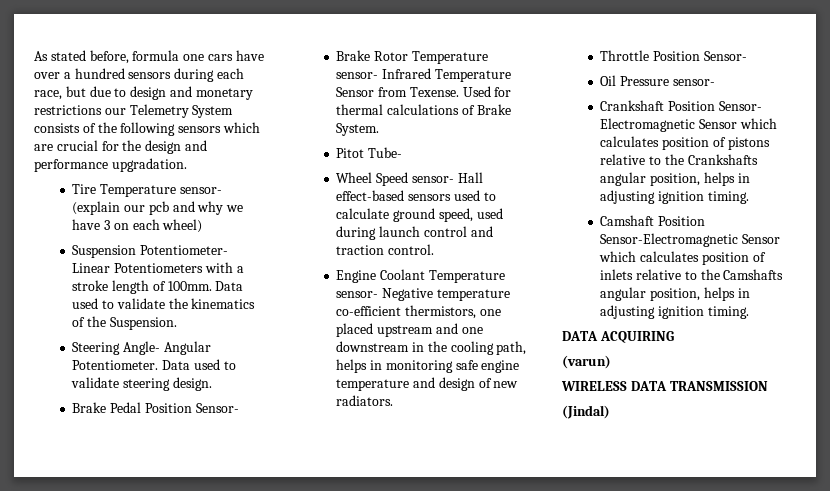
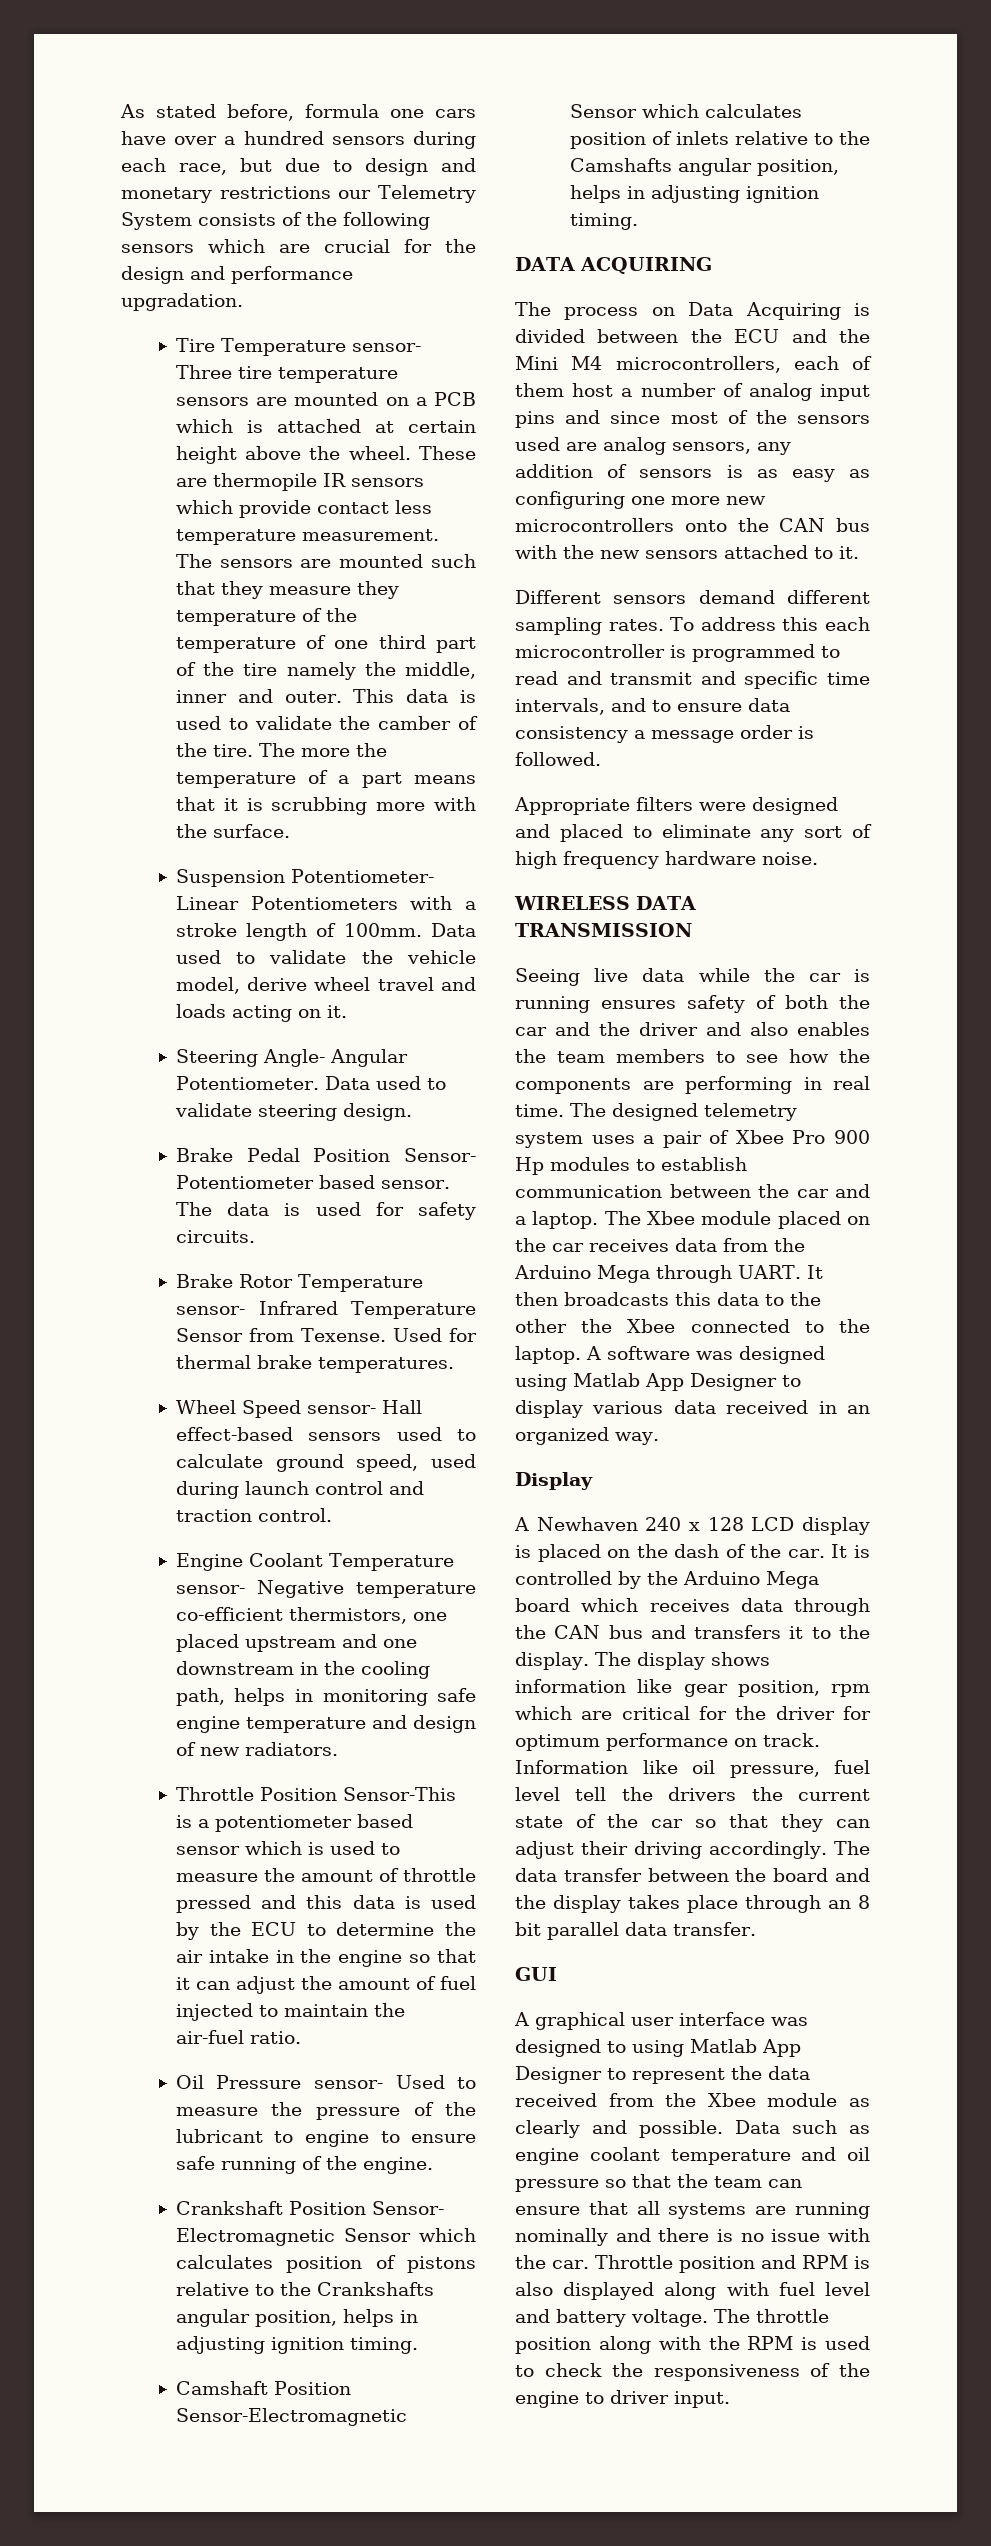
- Tire Temperature sensor- (explain our pcb and why we have 3 on each wheel)
+ Tire Temperature sensor- Three tire temperature sensors are mounted on a PCB which is attached at certain height above the wheel. These are thermopile IR sensors which provide contact less temperature measurement. The sensors are mounted such that they measure they temperature of the temperature of one third part of the tire namely the middle, inner and outer. This data is used to validate the camber of the tire. The more the temperature of a part means that it is scrubbing more with the surface.
- Data used to validate the kinematics of the Suspension.
+ Data used to validate the vehicle model, derive wheel travel and loads acting on it.
- Brake Pedal Position Sensor-
+ Brake Pedal Position Sensor- Potentiometer based sensor. The data is used for safety circuits.
- Used for thermal calculations of Brake System.
- Pitot Tube-
+ Used for thermal brake temperatures.
- Throttle Position Sensor-
- Oil Pressure sensor-
+ Throttle Position Sensor-This is a potentiometer based sensor which is used to measure the amount of throttle pressed and this data is used by the ECU to determine the air intake in the engine so that it can adjust the amount of fuel injected to maintain the air-fuel ratio.
+ Oil Pressure sensor- Used to measure the pressure of the lubricant to engine to ensure safe running of the engine.
- (varun)
+ The process on Data Acquiring is divided between the ECU and the Mini M4 microcontrollers, each of them host a number of analog input pins and since most of the sensors used are analog sensors, any addition of sensors is as easy as configuring one more new microcontrollers onto the CAN bus with the new sensors attached to it.
+ Different sensors demand different sampling rates. To address this each microcontroller is programmed to read and transmit and specific time intervals, and to ensure data consistency a message order is followed.
+ Appropriate filters were designed and placed to eliminate any sort of high frequency hardware noise.
  WIRELESS DATA TRANSMISSION
- (Jindal)
+ Seeing live data while the car is running ensures safety of both the car and the driver and also enables the team members to see how the components are performing in real time. The designed telemetry system uses a pair of Xbee Pro 900 Hp modules to establish communication between the car and a laptop. The Xbee module placed on the car receives data from the Arduino Mega through UART. It then broadcasts this data to the other the Xbee connected to the laptop. A software was designed using Matlab App Designer to display various data received in an organized way.
+ Display
+ A Newhaven 240 x 128 LCD display is placed on the dash of the car. It is controlled by the Arduino Mega board which receives data through the CAN bus and transfers it to the display. The display shows information like gear position, rpm which are critical for the driver for optimum performance on track. Information like oil pressure, fuel level tell the drivers the current state of the car so that they can adjust their driving accordingly. The data transfer between the board and the display takes place through an 8 bit parallel data transfer.
+ GUI
+ A graphical user interface was designed to using Matlab App Designer to represent the data received from the Xbee module as clearly and possible. Data such as engine coolant temperature and oil pressure so that the team can ensure that all systems are running nominally and there is no issue with the car. Throttle position and RPM is also displayed along with fuel level and battery voltage. The throttle position along with the RPM is used to check the responsiveness of the engine to driver input.

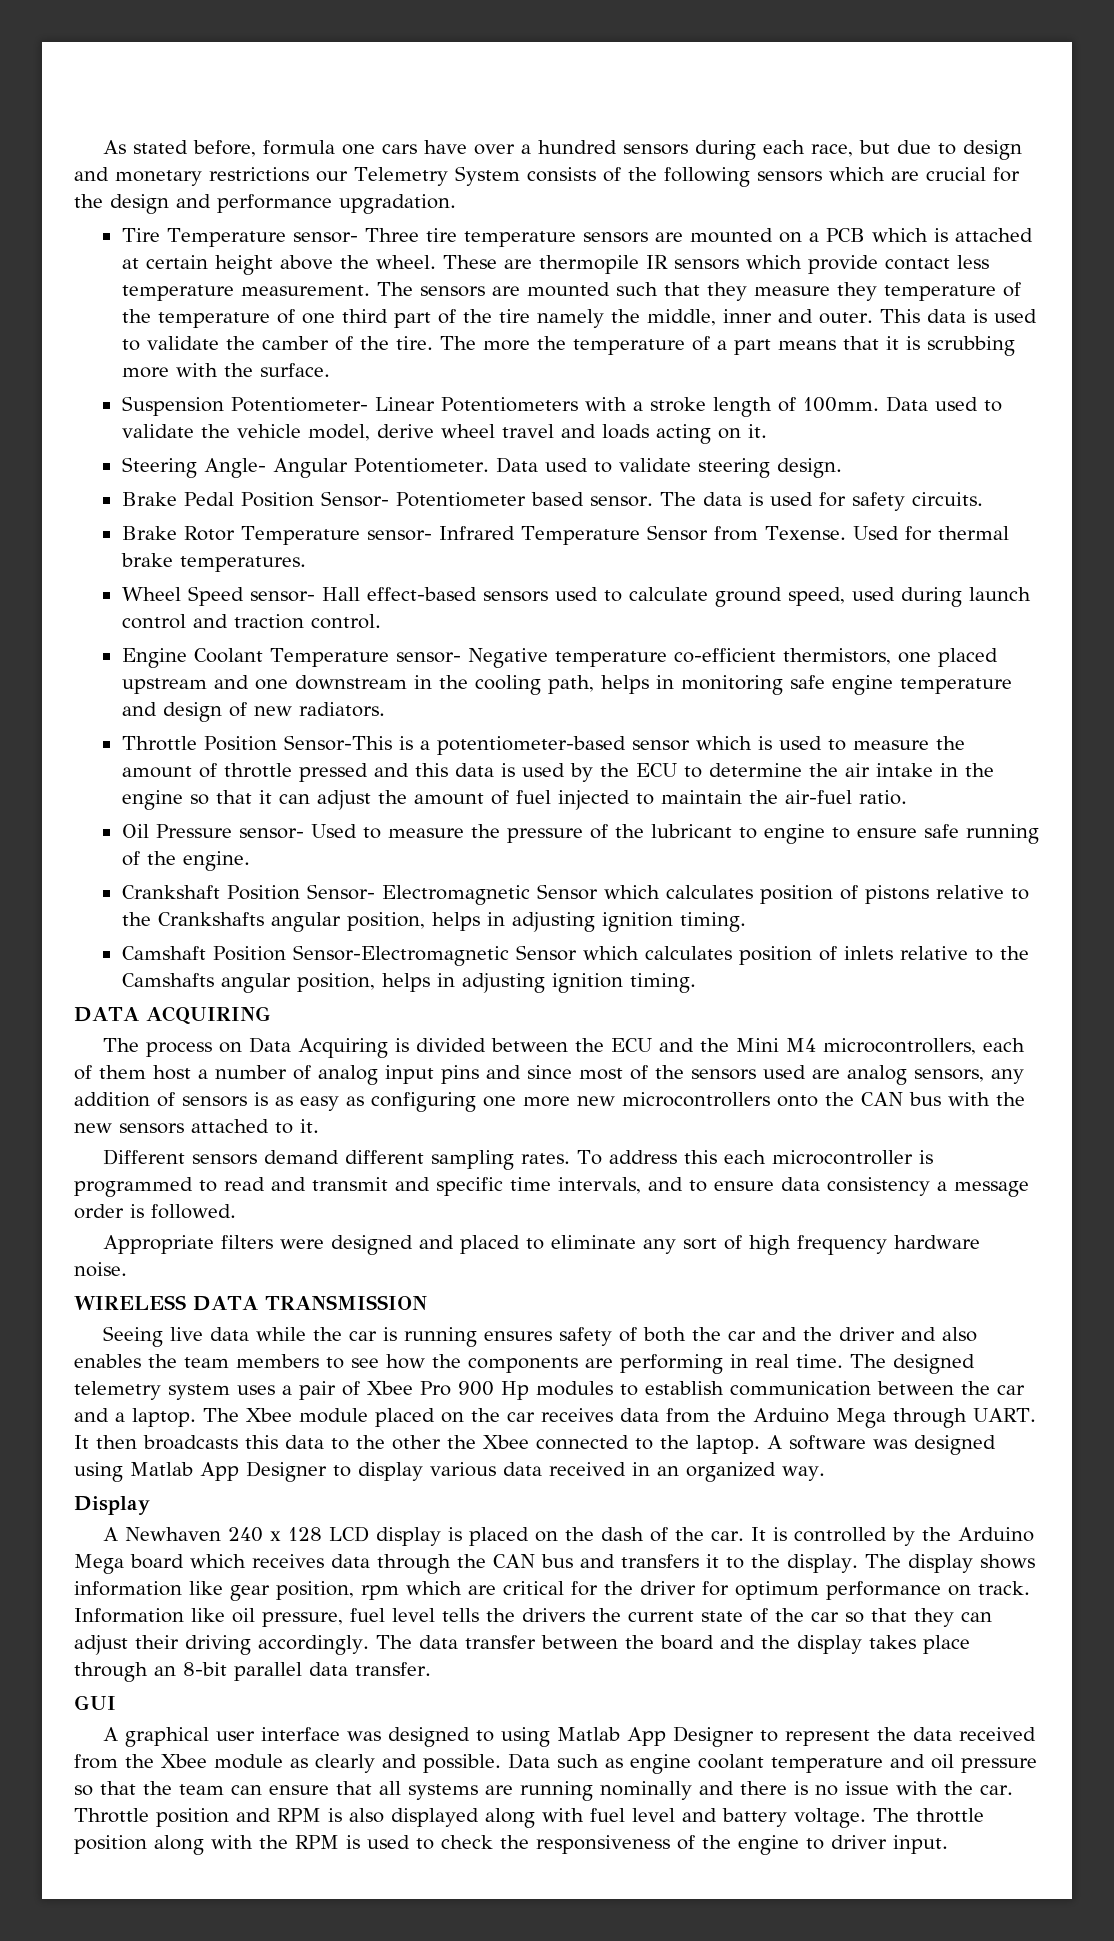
- Throttle Position Sensor-This is a potentiometer based sensor which is used to measure the amount of throttle pressed and this data is used by the ECU to determine the air intake in the engine so that it can adjust the amount of fuel injected to maintain the air-fuel ratio.
+ Throttle Position Sensor-This is a potentiometer-based sensor which is used to measure the amount of throttle pressed and this data is used by the ECU to determine the air intake in the engine so that it can adjust the amount of fuel injected to maintain the air-fuel ratio.
- Information like oil pressure, fuel level tell the drivers the current state of the car so that they can adjust their driving accordingly.
+ Information like oil pressure, fuel level tells the drivers the current state of the car so that they can adjust their driving accordingly.
- The data transfer between the board and the display takes place through an 8 bit parallel data transfer.
+ The data transfer between the board and the display takes place through an 8-bit parallel data transfer.

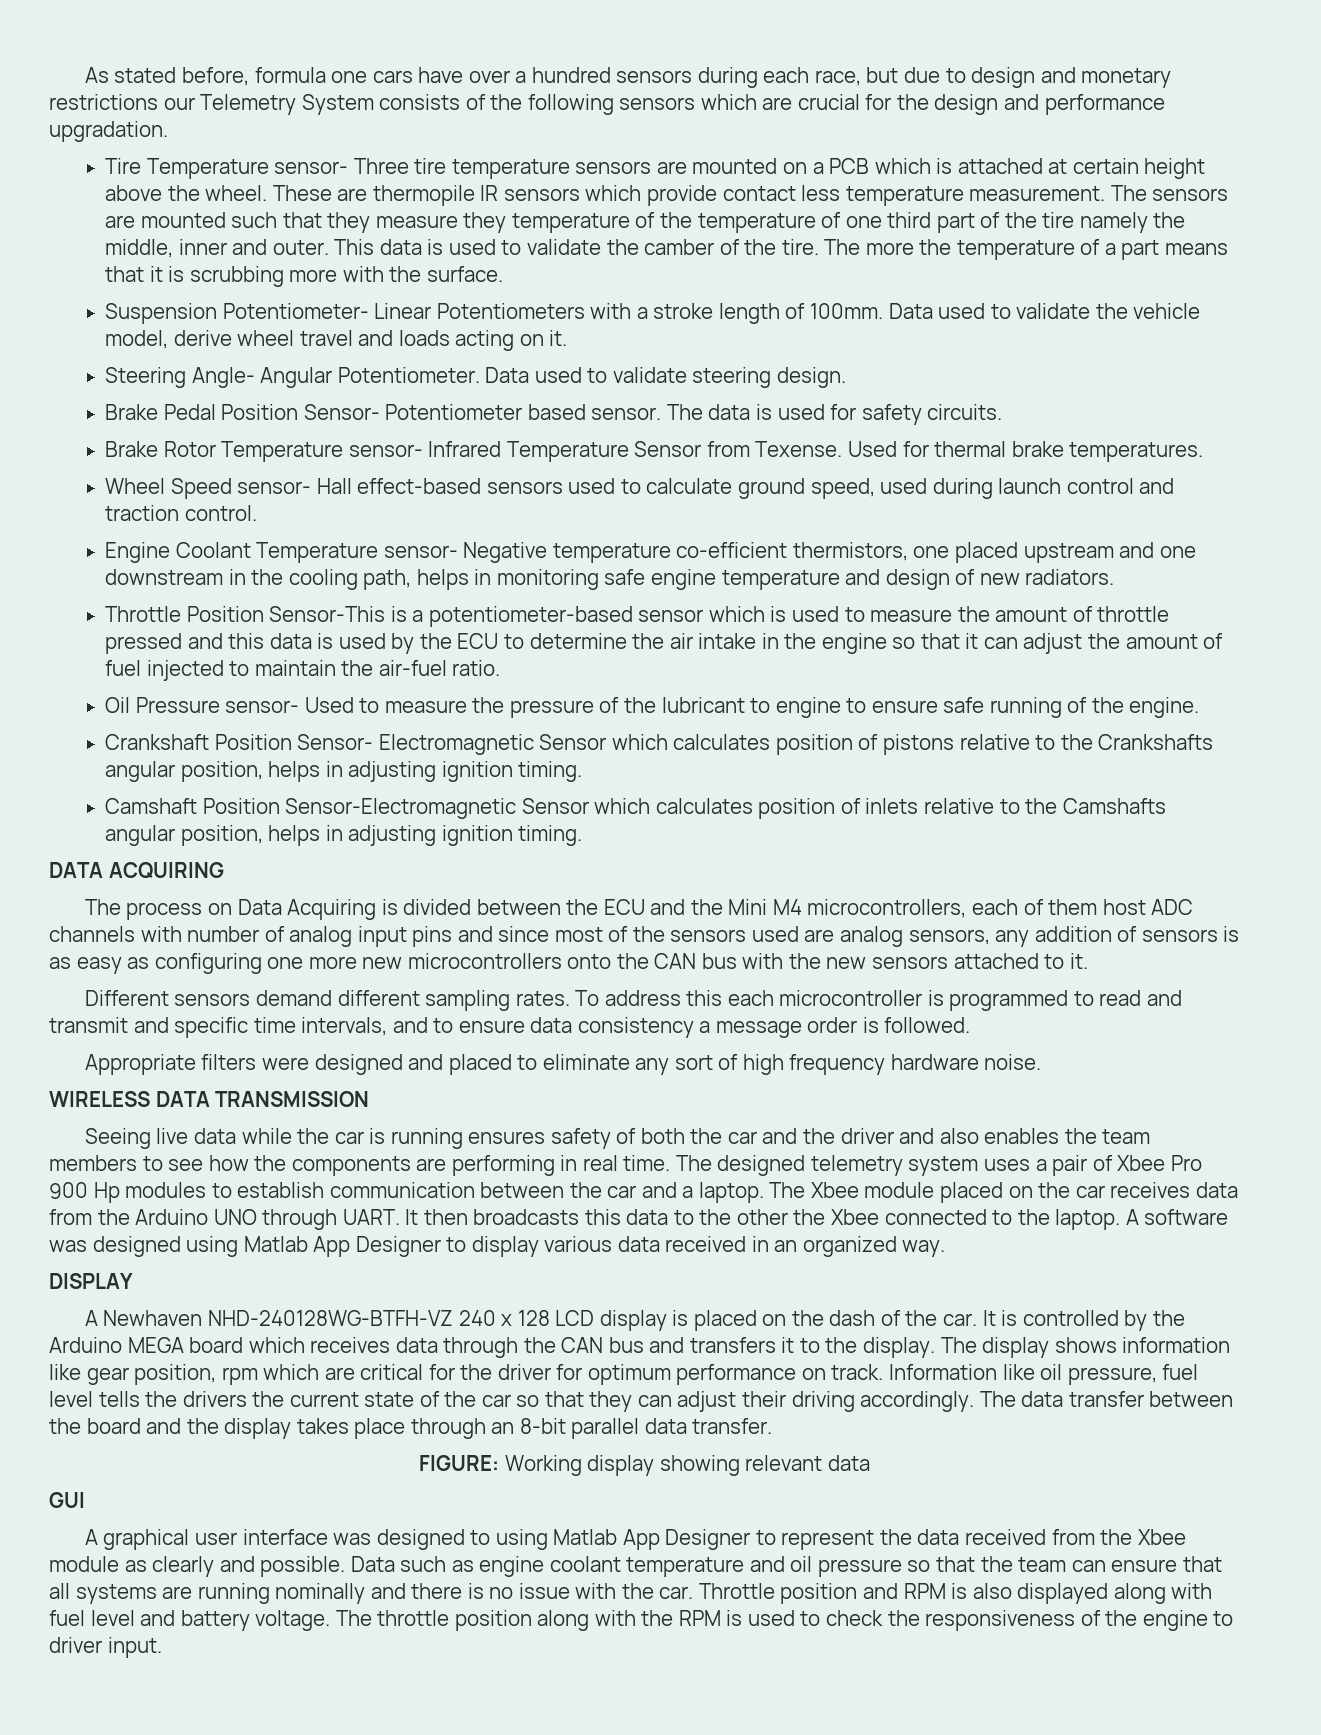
- The process on Data Acquiring is divided between the ECU and the Mini M4 microcontrollers, each of them host a number of analog input pins and since most of the sensors used are analog sensors, any addition of sensors is as easy as configuring one more new microcontrollers onto the CAN bus with the new sensors attached to it.
+ The process on Data Acquiring is divided between the ECU and the Mini M4 microcontrollers, each of them host ADC channels with number of analog input pins and since most of the sensors used are analog sensors, any addition of sensors is as easy as configuring one more new microcontrollers onto the CAN bus with the new sensors attached to it.
- The Xbee module placed on the car receives data from the Arduino Mega through UART.
+ The Xbee module placed on the car receives data from the Arduino UNO through UART.
- Display
+ DISPLAY
- A Newhaven 240 x 128 LCD display is placed on the dash of the car.
+ A Newhaven NHD-240128WG-BTFH-VZ 240 x 128 LCD display is placed on the dash of the car.
- It is controlled by the Arduino Mega board which receives data through the CAN bus and transfers it to the display.
+ It is controlled by the Arduino MEGA board which receives data through the CAN bus and transfers it to the display.
+ FIGURE: Working display showing relevant data

